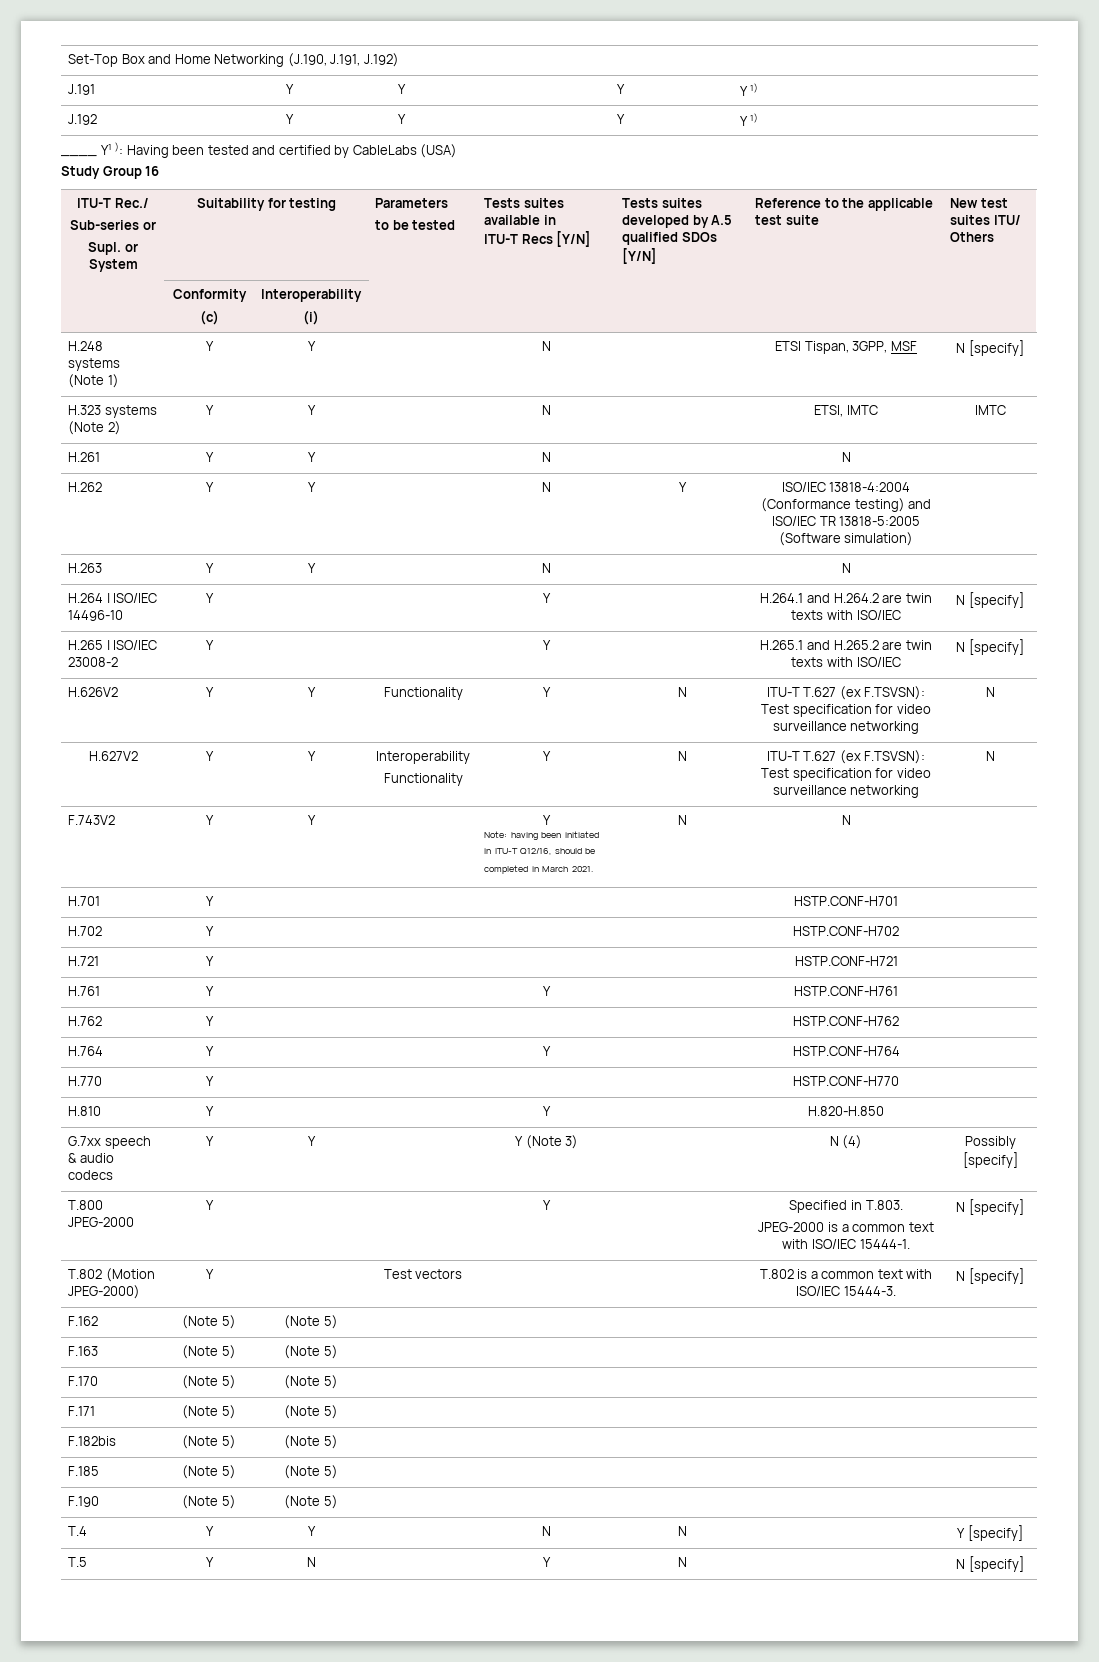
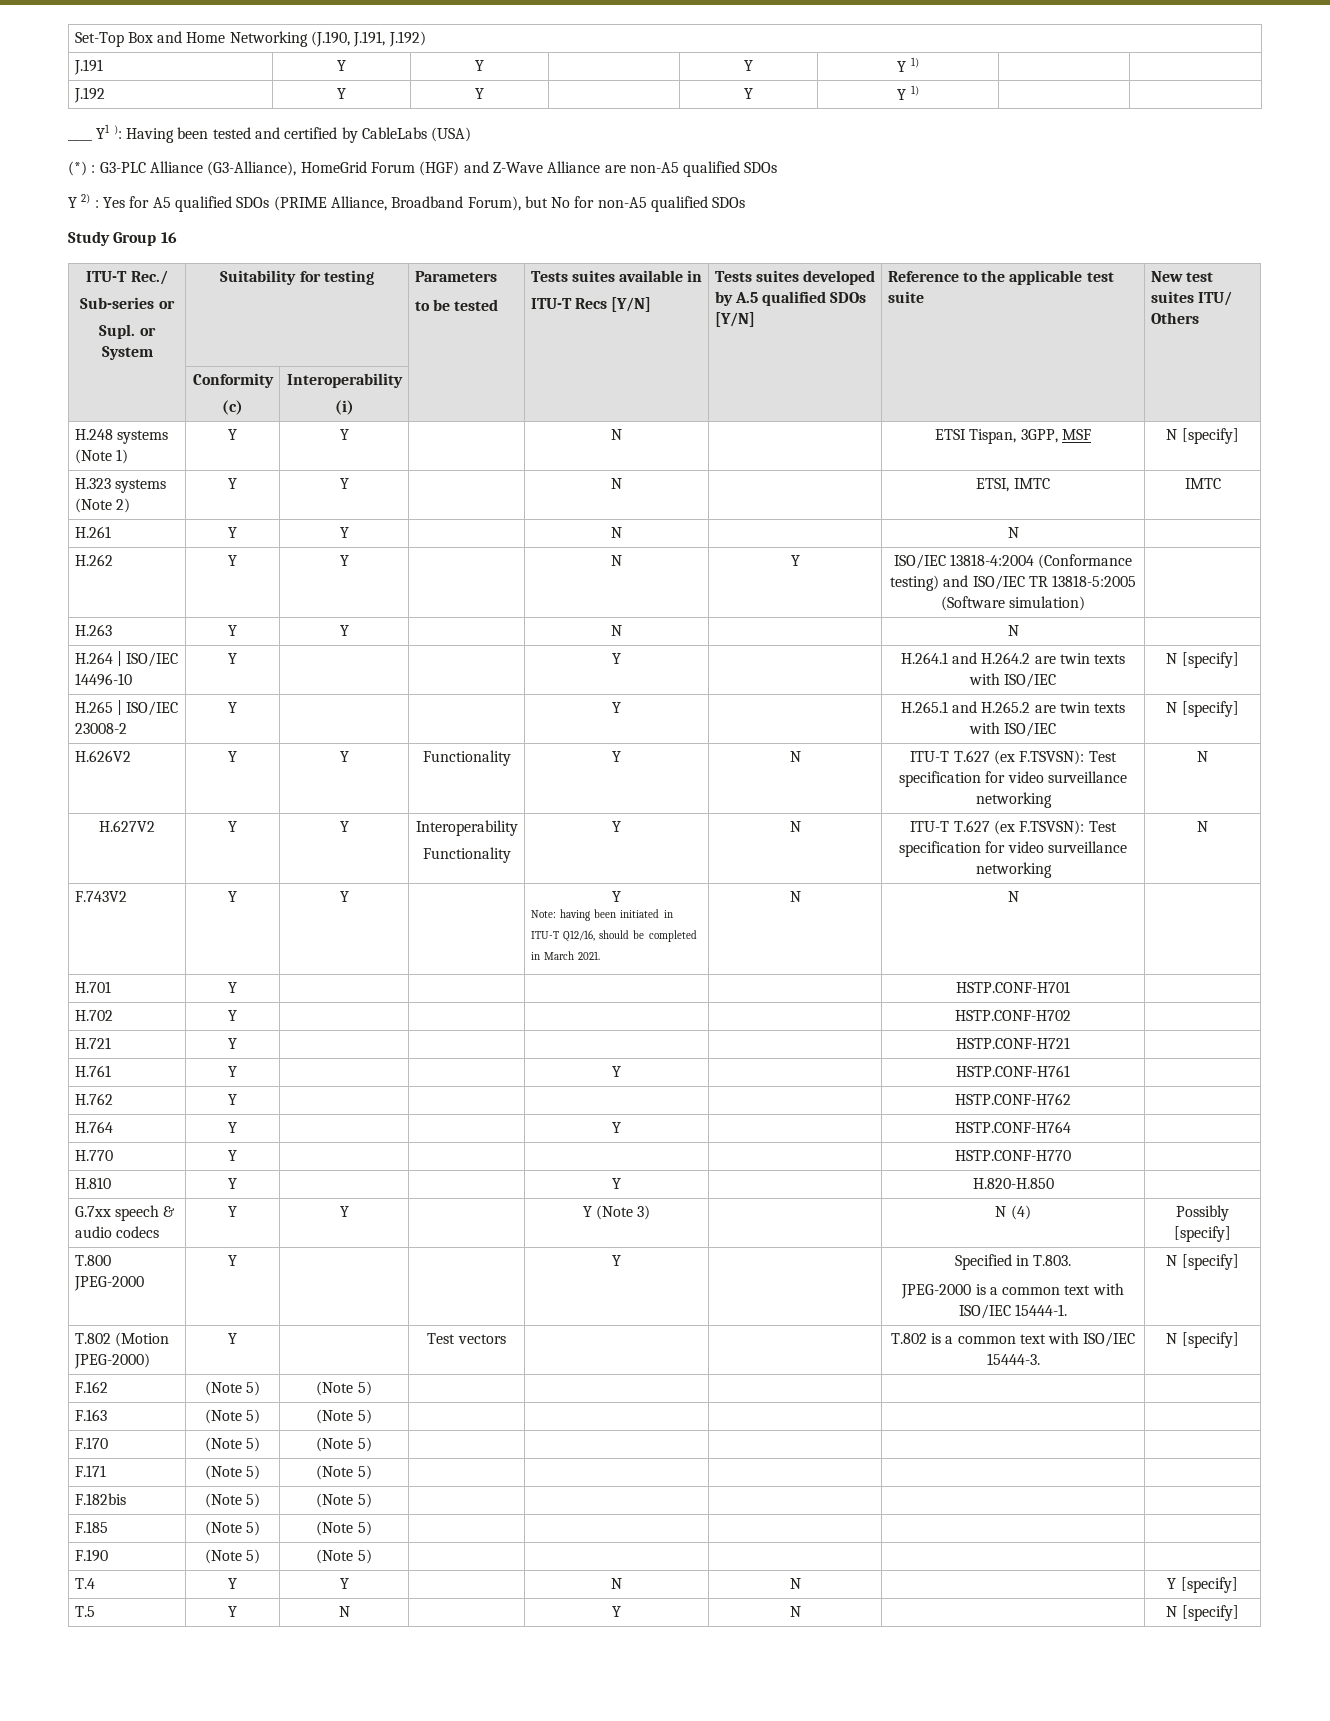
+ (*) : G3-PLC Alliance (G3-Alliance), HomeGrid Forum (HGF) and Z-Wave Alliance are non-A5 qualified SDOs
+ Y 2) : Yes for A5 qualified SDOs (PRIME Alliance, Broadband Forum), but No for non-A5 qualified SDOs

